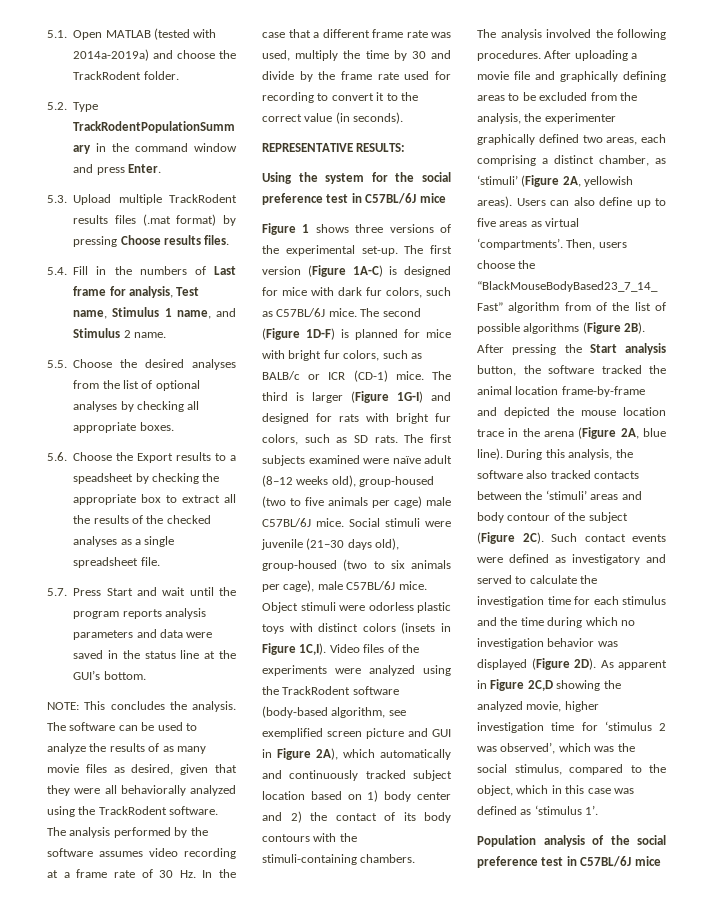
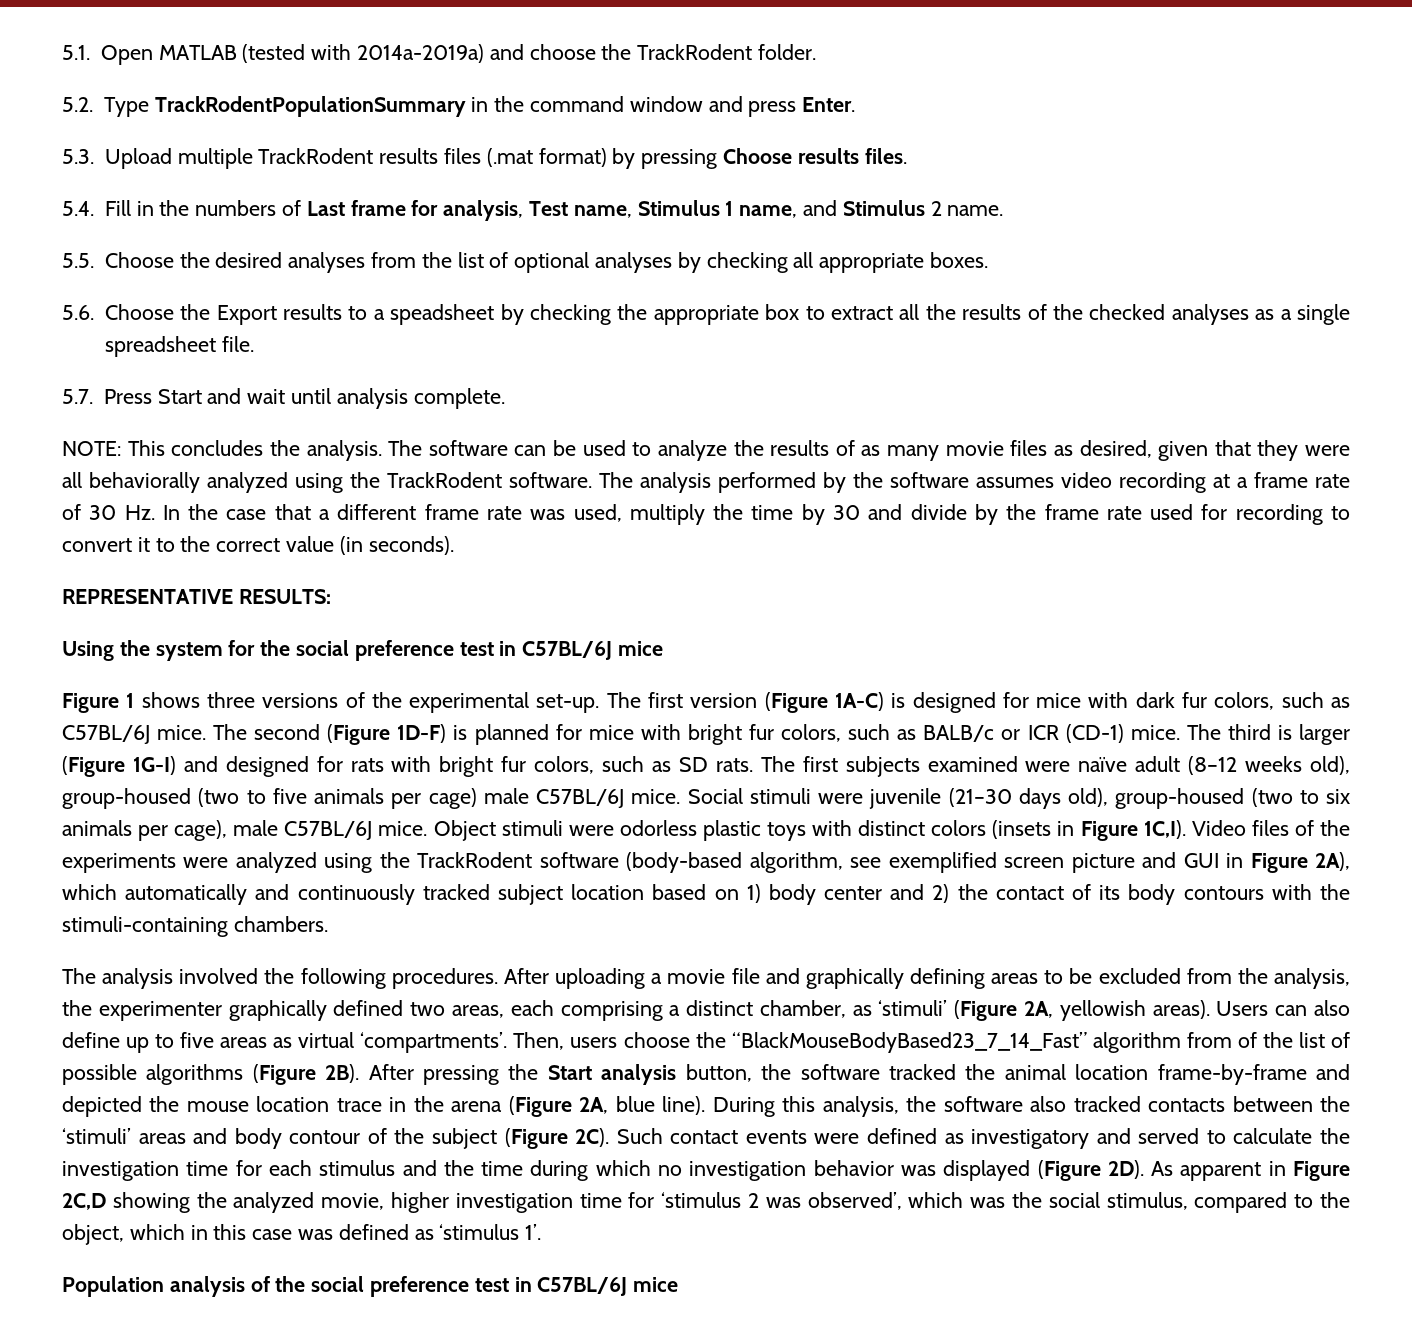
- 5.7. Press Start and wait until the program reports analysis parameters and data were saved in the status line at the GUI’s bottom.
+ 5.7. Press Start and wait until analysis complete.

